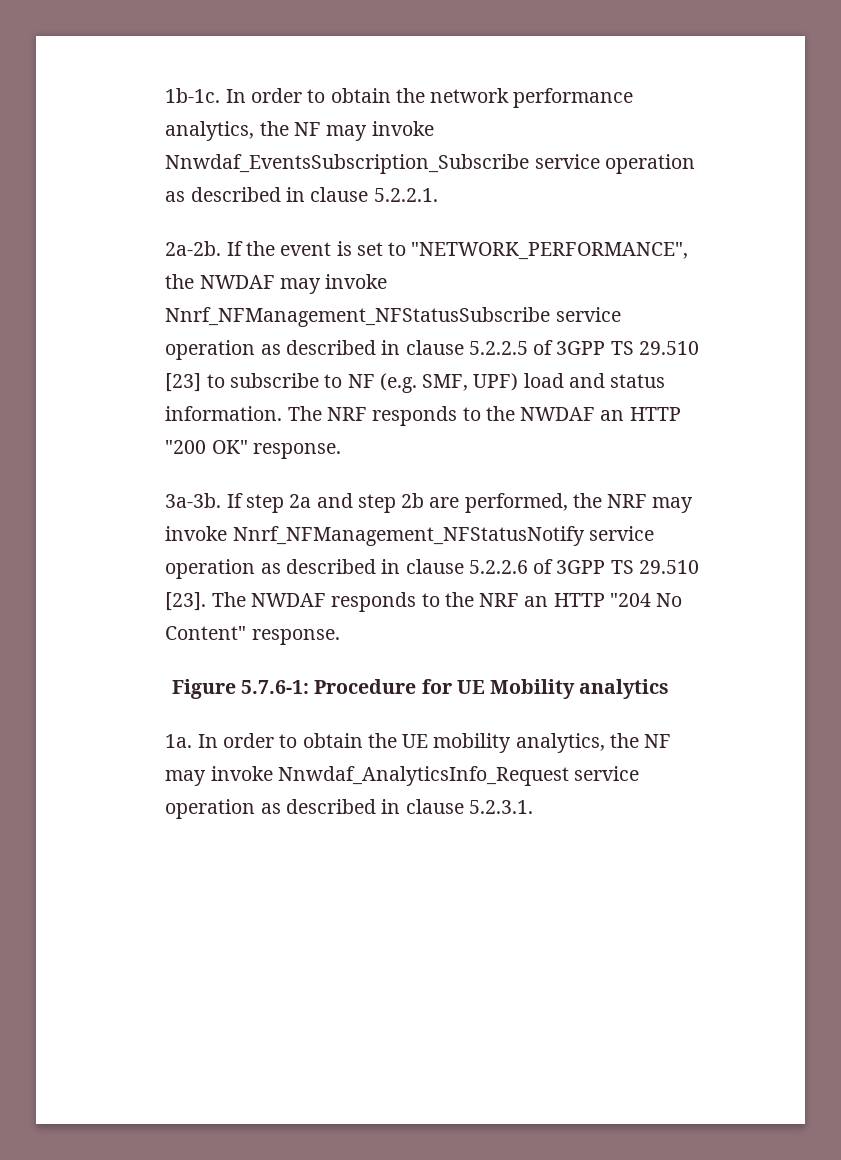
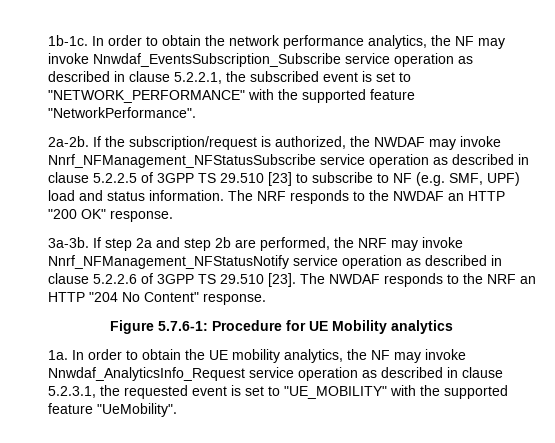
- In order to obtain the network performance analytics, the NF may invoke Nnwdaf_EventsSubscription_Subscribe service operation as described in clause 5.2.2.1.
- 2a-2b. If the event is set to "NETWORK_PERFORMANCE", the NWDAF may invoke Nnrf_NFManagement_NFStatusSubscribe service operation as described in clause 5.2.2.5 of 3GPP TS 29.510 [23] to subscribe to NF (e.g. SMF, UPF) load and status information.
+ In order to obtain the network performance analytics, the NF may invoke Nnwdaf_EventsSubscription_Subscribe service operation as described in clause 5.2.2.1, the subscribed event is set to "NETWORK_PERFORMANCE" with the supported feature "NetworkPerformance".
+ 2a-2b. If the subscription/request is authorized, the NWDAF may invoke Nnrf_NFManagement_NFStatusSubscribe service operation as described in clause 5.2.2.5 of 3GPP TS 29.510 [23] to subscribe to NF (e.g. SMF, UPF) load and status information.
- In order to obtain the UE mobility analytics, the NF may invoke Nnwdaf_AnalyticsInfo_Request service operation as described in clause 5.2.3.1.
+ In order to obtain the UE mobility analytics, the NF may invoke Nnwdaf_AnalyticsInfo_Request service operation as described in clause 5.2.3.1, the requested event is set to "UE_MOBILITY" with the supported feature "UeMobility".

